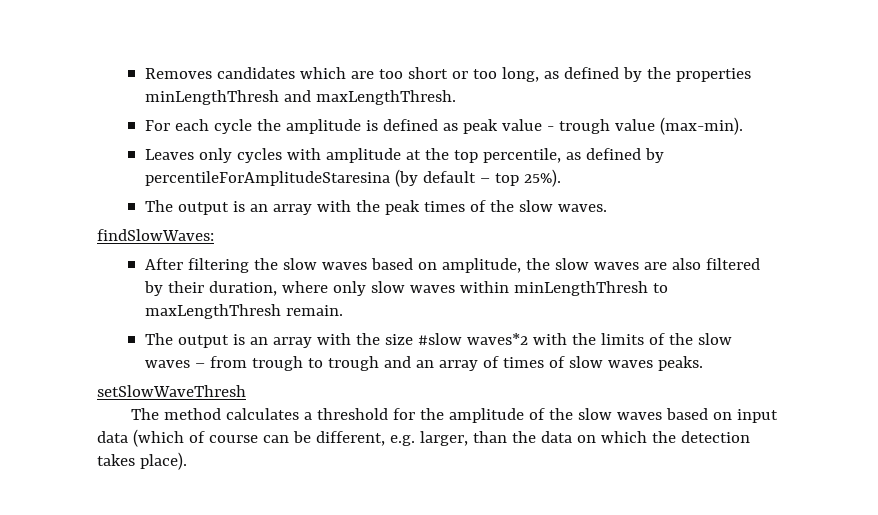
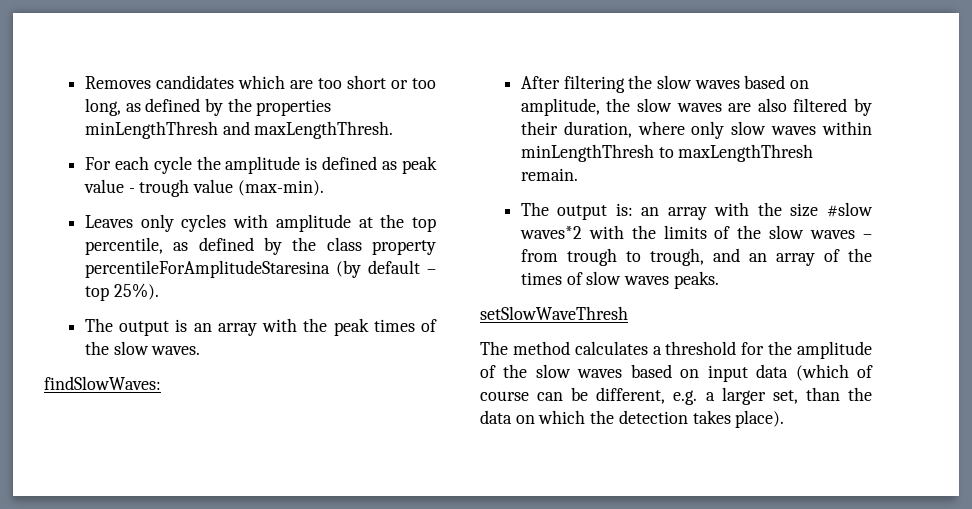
- Leaves only cycles with amplitude at the top percentile, as defined by percentileForAmplitudeStaresina (by default – top 25%).
+ Leaves only cycles with amplitude at the top percentile, as defined by the class property percentileForAmplitudeStaresina (by default – top 25%).
- The output is an array with the size #slow waves*2 with the limits of the slow waves – from trough to trough and an array of times of slow waves peaks.
+ The output is: an array with the size #slow waves*2 with the limits of the slow waves – from trough to trough, and an array of the times of slow waves peaks.
- The method calculates a threshold for the amplitude of the slow waves based on input data (which of course can be different, e.g. larger, than the data on which the detection takes place).
+ The method calculates a threshold for the amplitude of the slow waves based on input data (which of course can be different, e.g. a larger set, than the data on which the detection takes place).

